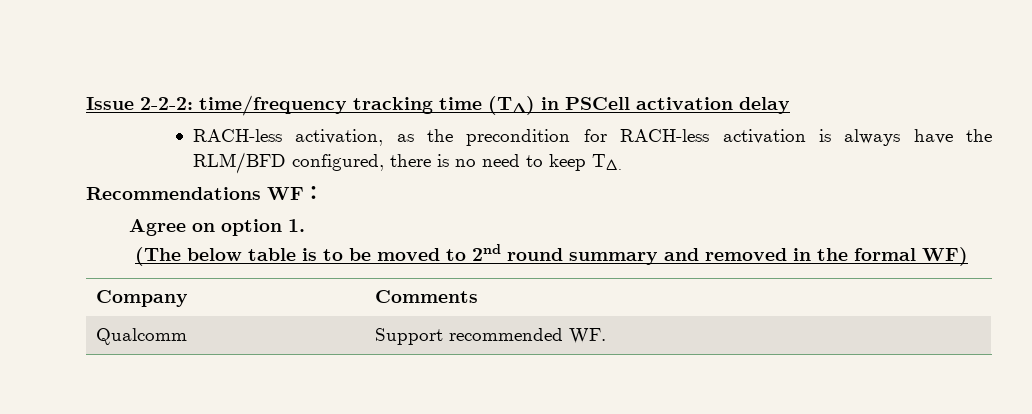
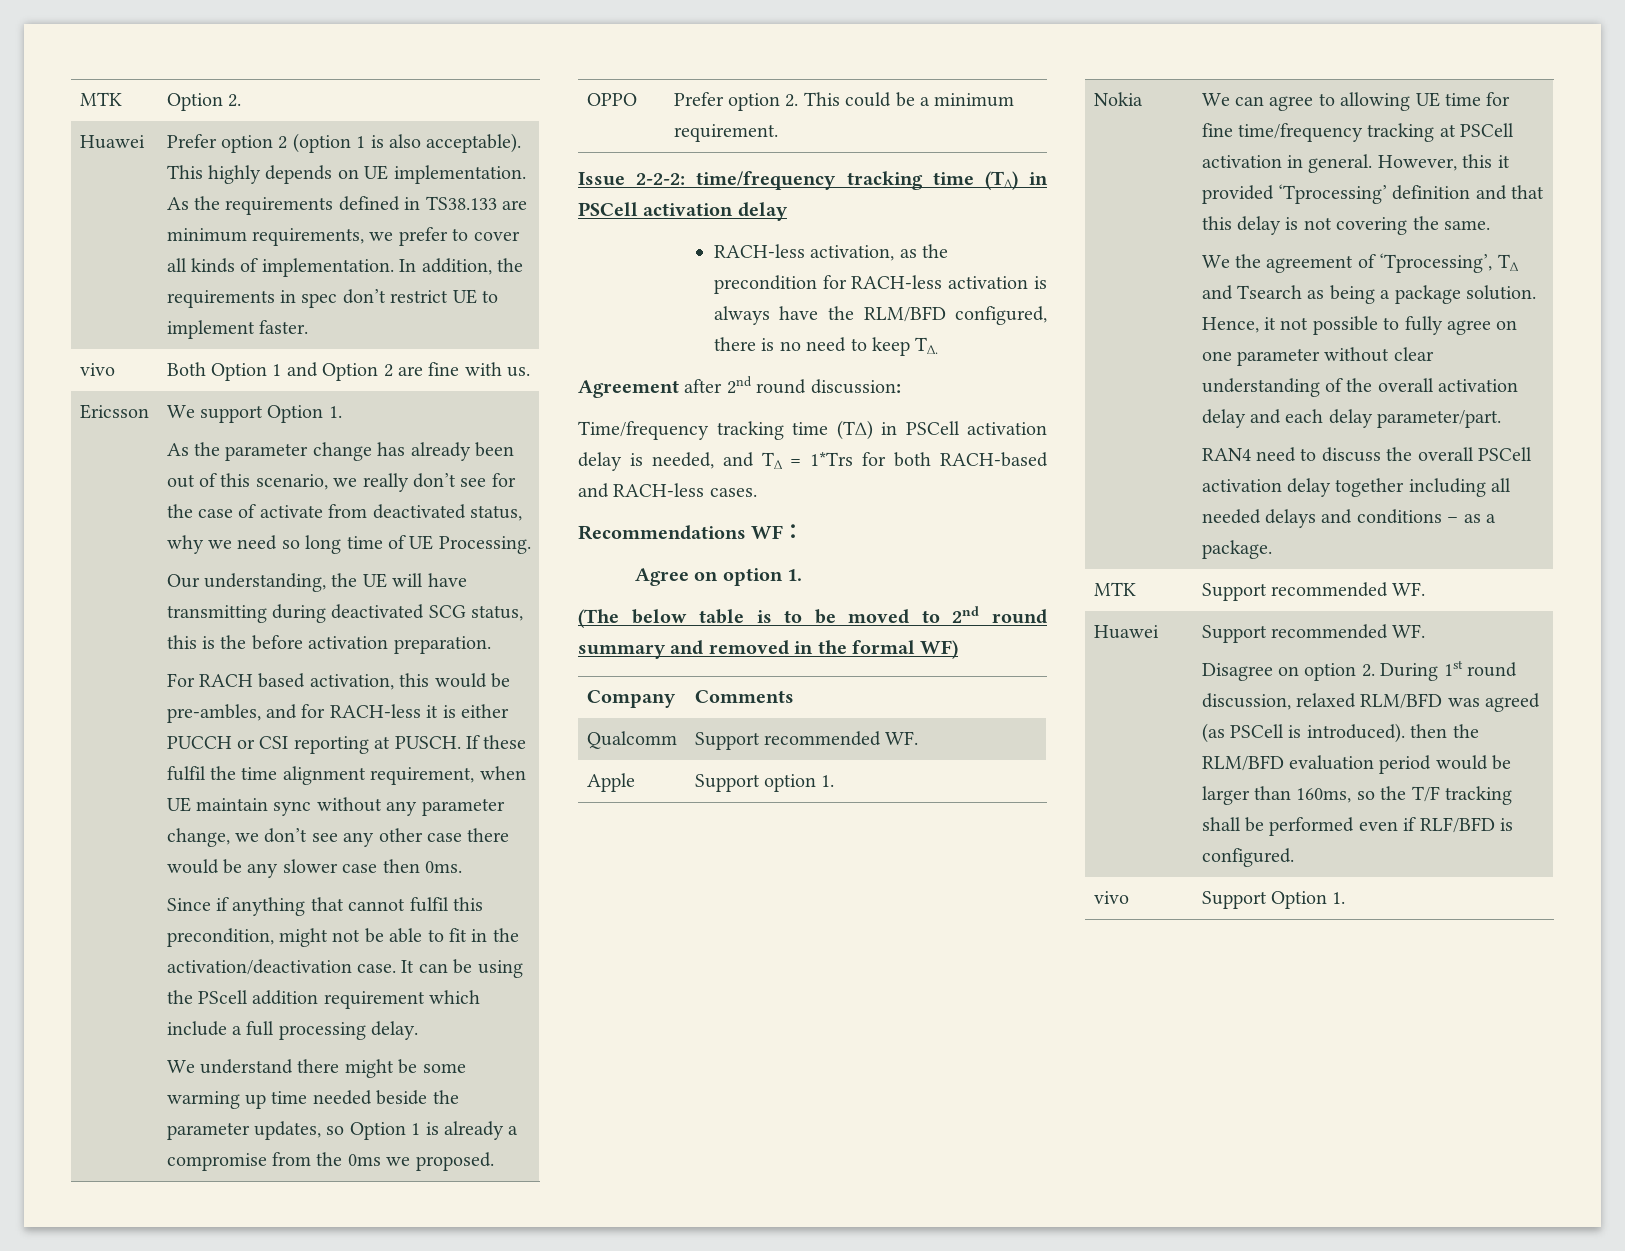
+ MTK | Option 2.
+ Huawei | Prefer option 2 (option 1 is also acceptable). This highly depends on UE implementation. As the requirements defined in TS38.133 are minimum requirements, we prefer to cover all kinds of implementation. In addition, the requirements in spec don’t restrict UE to implement faster.
+ vivo | Both Option 1 and Option 2 are fine with us.
+ Ericsson | We support Option 1.
+ As the parameter change has already been out of this scenario, we really don’t see for the case of activate from deactivated status, why we need so long time of UE Processing.
+ Our understanding, the UE will have transmitting during deactivated SCG status, this is the before activation preparation.
+ For RACH based activation, this would be pre-ambles, and for RACH-less it is either PUCCH or CSI reporting at PUSCH. If these fulfil the time alignment requirement, when UE maintain sync without any parameter change, we don’t see any other case there would be any slower case then 0ms.
+ Since if anything that cannot fulfil this precondition, might not be able to fit in the activation/deactivation case. It can be using the PScell addition requirement which include a full processing delay.
+ We understand there might be some warming up time needed beside the parameter updates, so Option 1 is already a compromise from the 0ms we proposed.
+ OPPO | Prefer option 2. This could be a minimum requirement.
+ Agreement after 2nd round discussion:
+ Time/frequency tracking time (T∆) in PSCell activation delay is needed, and T∆ = 1*Trs for both RACH-based and RACH-less cases.
+ Apple | Support option 1.
+ Nokia | We can agree to allowing UE time for fine time/frequency tracking at PSCell activation in general. However, this it provided ‘Tprocessing’ definition and that this delay is not covering the same.
+ We the agreement of ‘Tprocessing’, T∆ and Tsearch as being a package solution. Hence, it not possible to fully agree on one parameter without clear understanding of the overall activation delay and each delay parameter/part.
+ RAN4 need to discuss the overall PSCell activation delay together including all needed delays and conditions – as a package.
+ MTK | Support recommended WF.
+ Huawei | Support recommended WF.
+ Disagree on option 2. During 1st round discussion, relaxed RLM/BFD was agreed (as PSCell is introduced). then the RLM/BFD evaluation period would be larger than 160ms, so the T/F tracking shall be performed even if RLF/BFD is configured.
+ vivo | Support Option 1.

